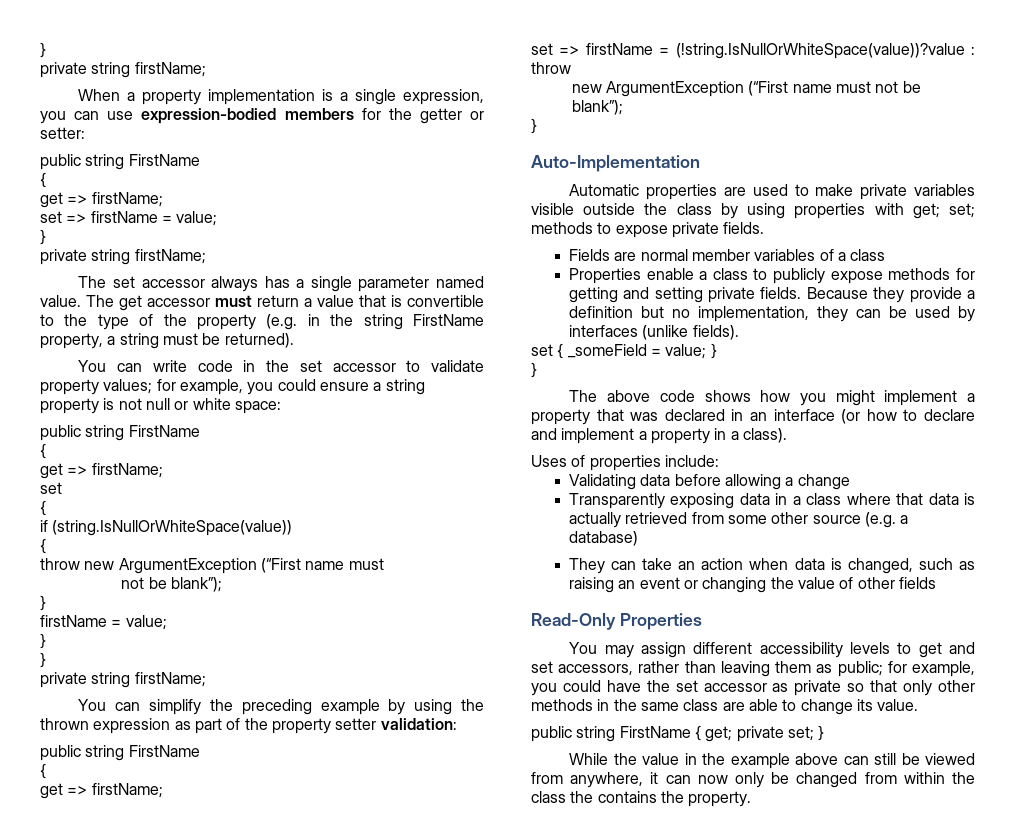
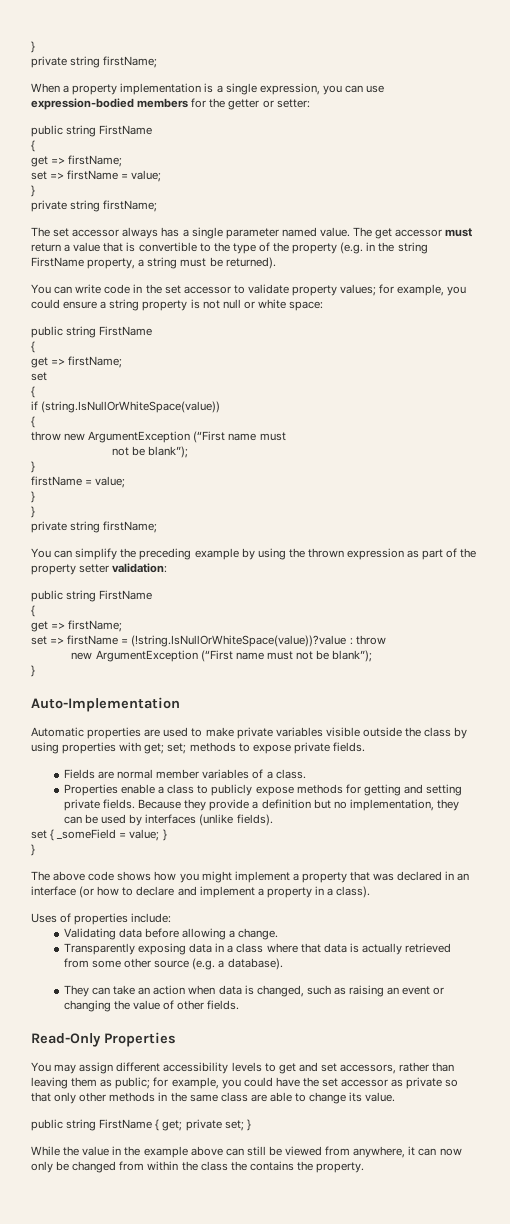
- Fields are normal member variables of a class
+ Fields are normal member variables of a class.
- Validating data before allowing a change
+ Validating data before allowing a change.
- Transparently exposing data in a class where that data is actually retrieved from some other source (e.g. a database)
+ Transparently exposing data in a class where that data is actually retrieved from some other source (e.g. a database).
- They can take an action when data is changed, such as raising an event or changing the value of other fields
+ They can take an action when data is changed, such as raising an event or changing the value of other fields.

